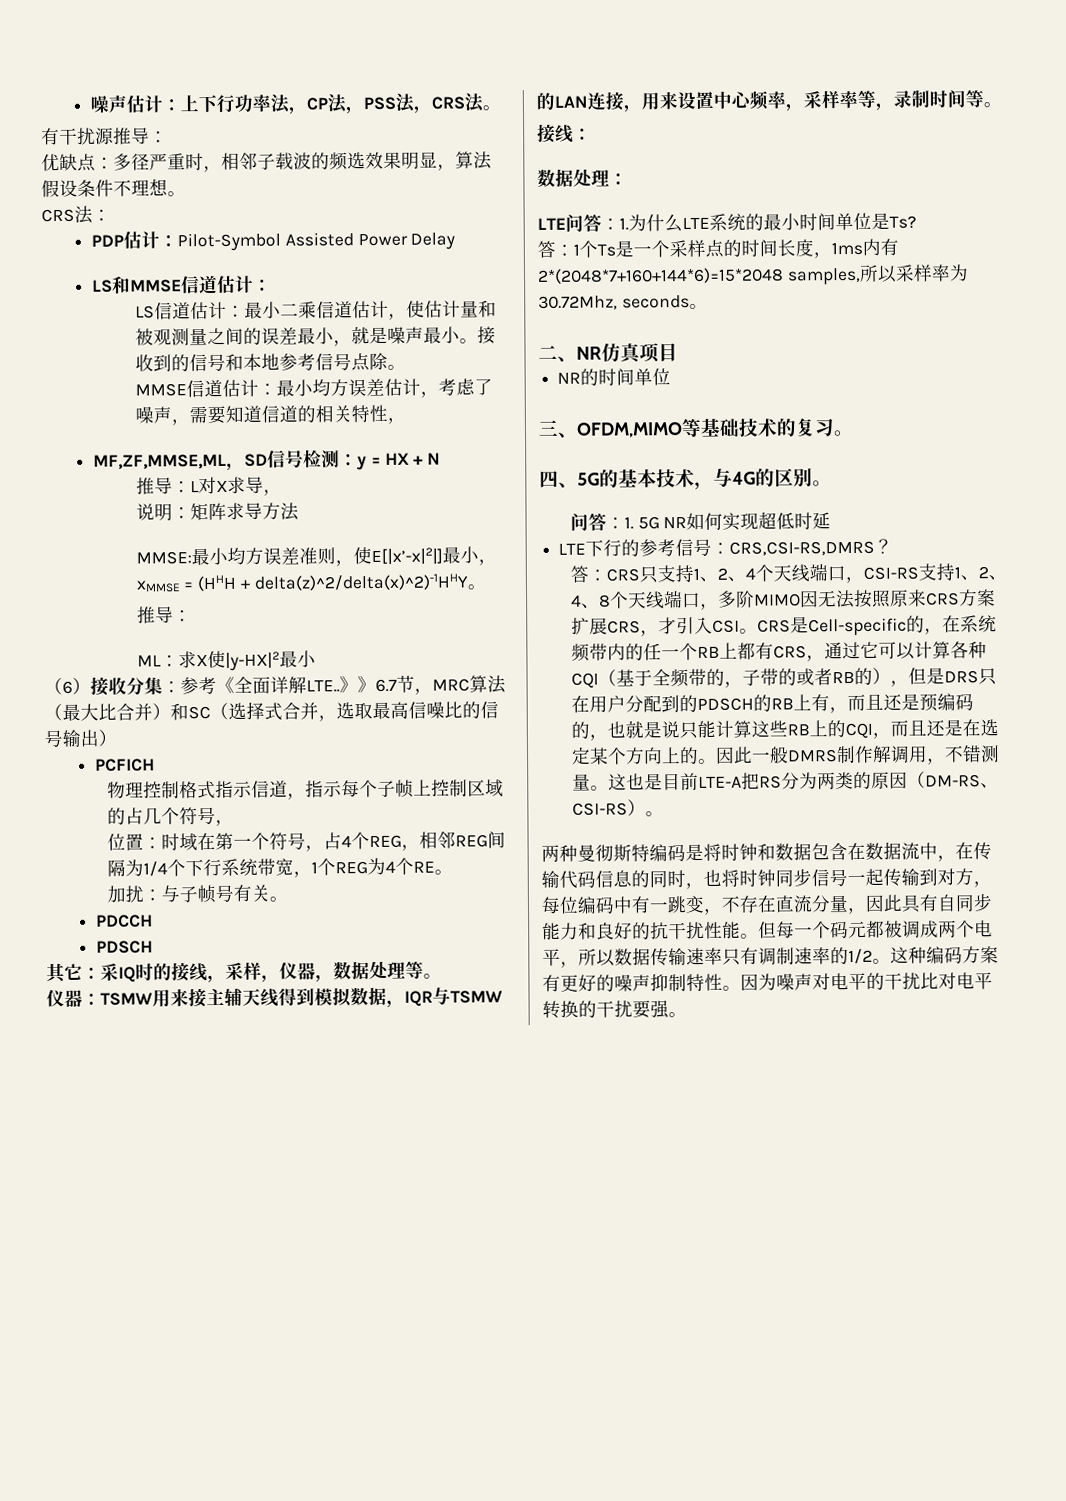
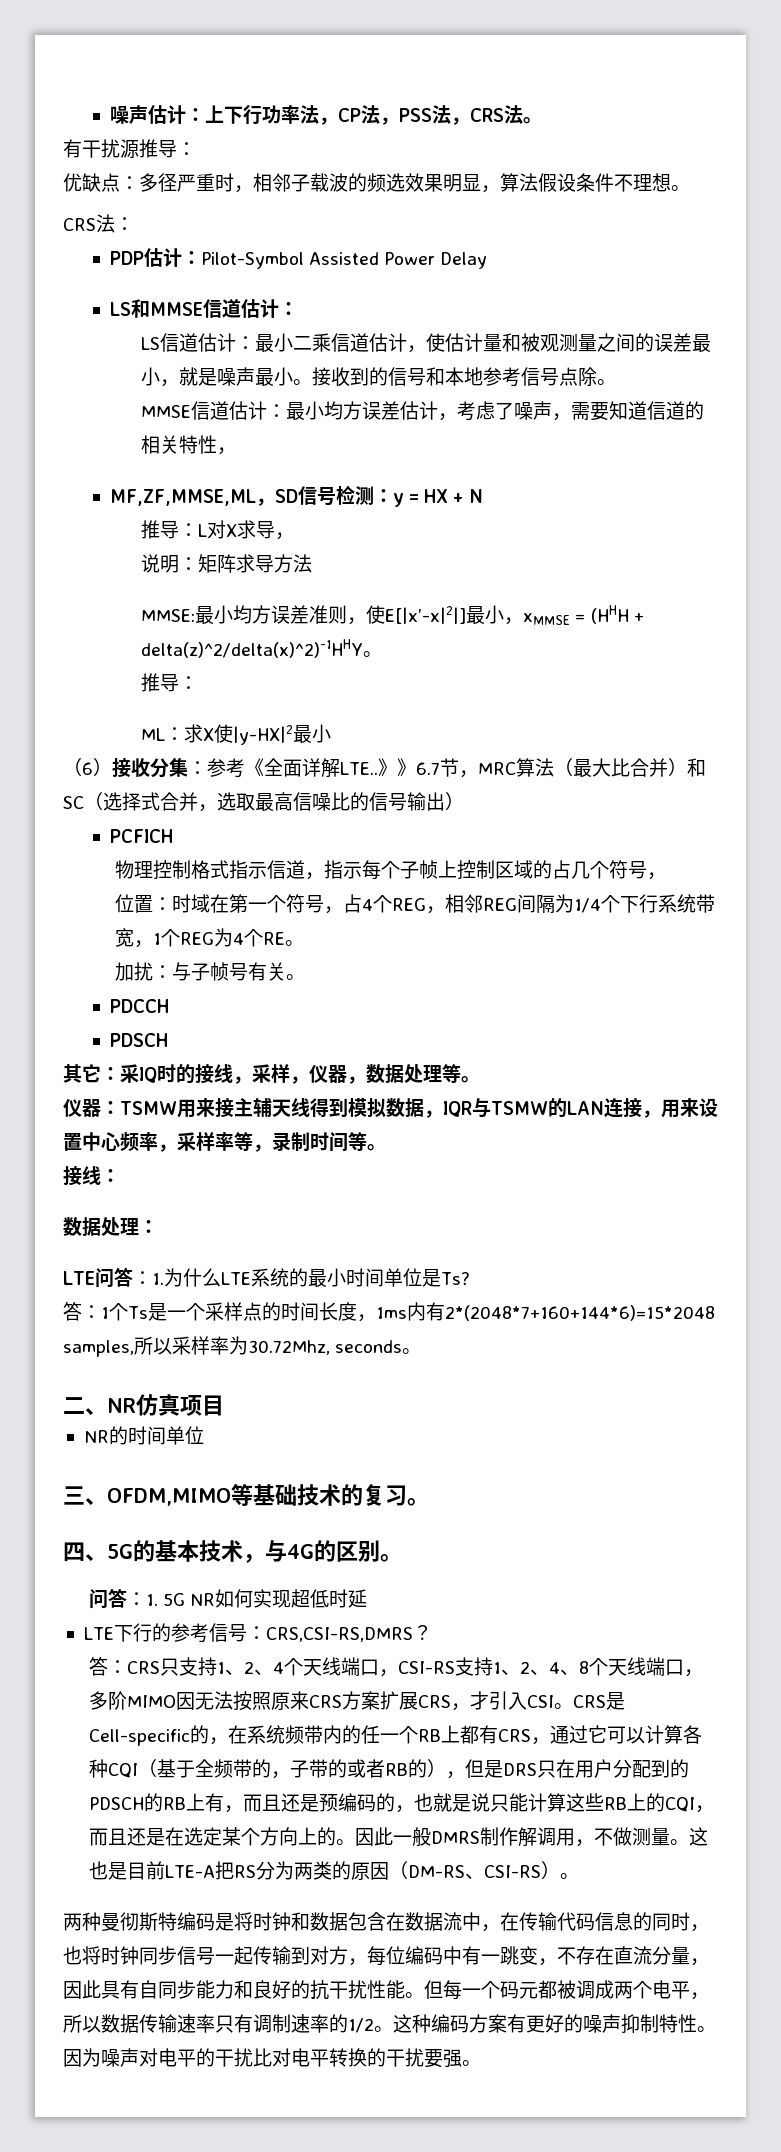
- 因此一般DMRS制作解调用，不错测量。
+ 因此一般DMRS制作解调用，不做测量。

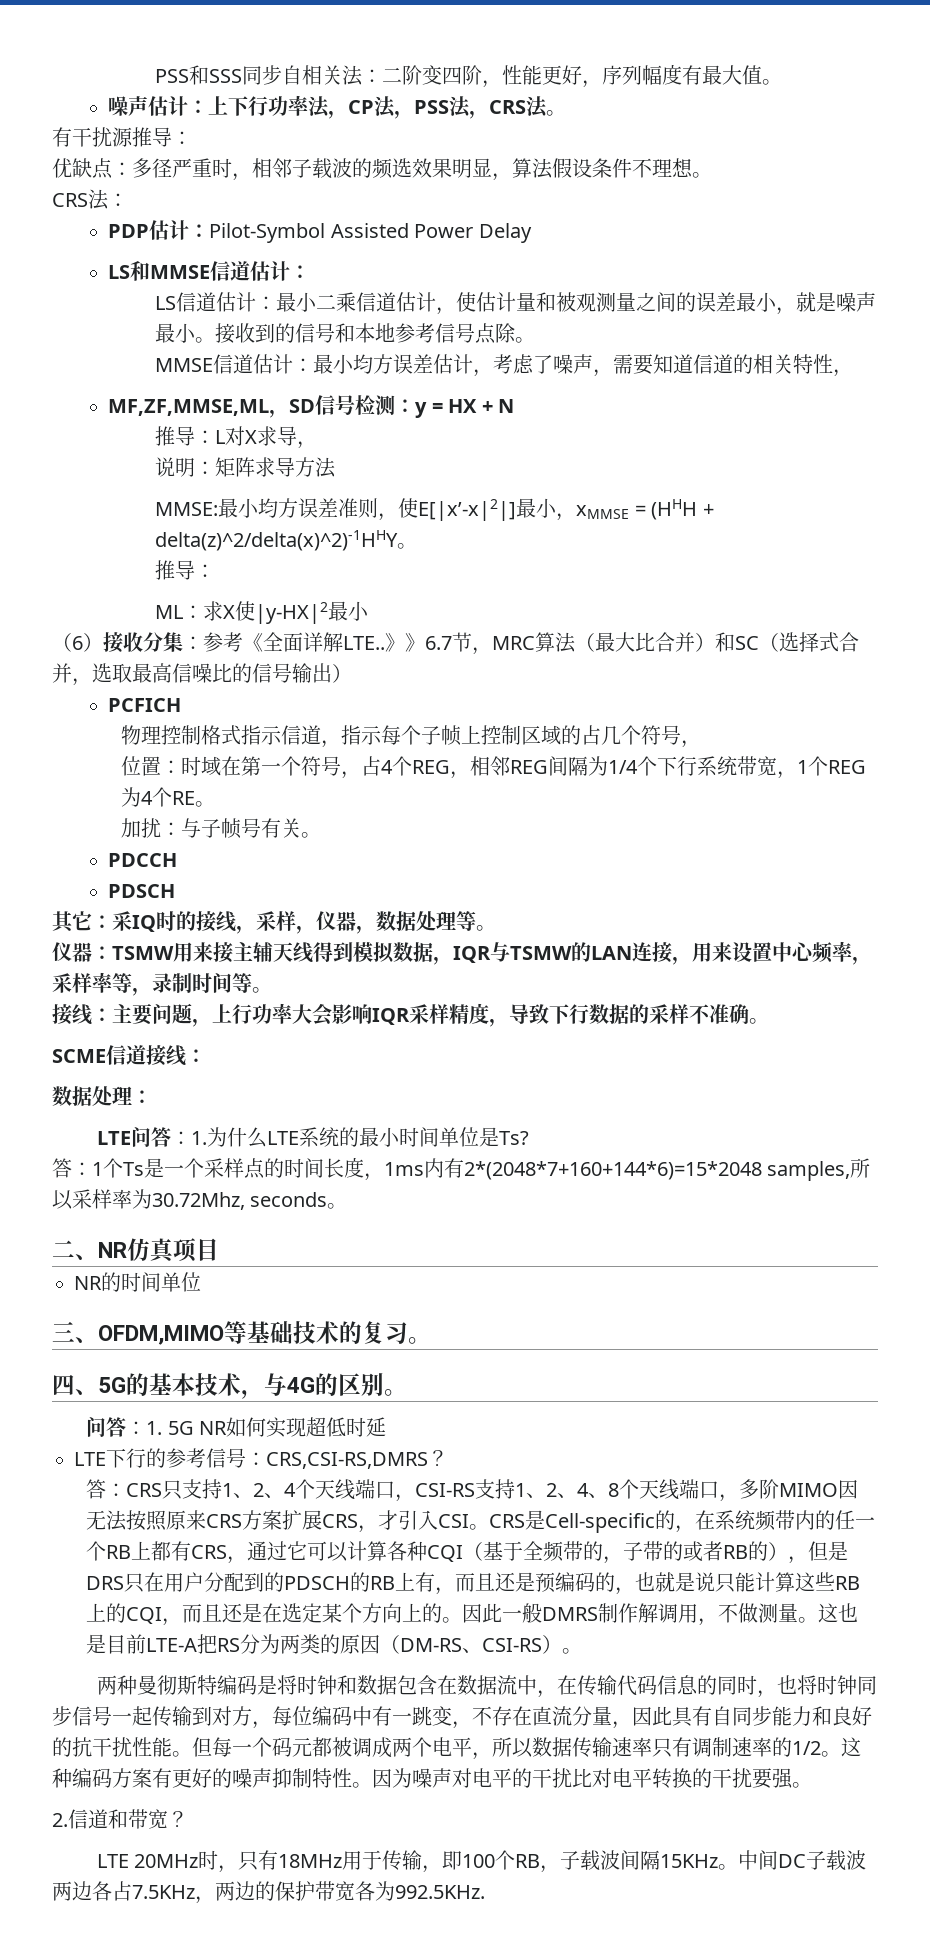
+ PSS和SSS同步自相关法：二阶变四阶，性能更好，序列幅度有最大值。
- 接线：
+ 接线：主要问题，上行功率大会影响IQR采样精度，导致下行数据的采样不准确。
+ SCME信道接线：
+ 2.信道和带宽？
+ LTE 20MHz时，只有18MHz用于传输，即100个RB，子载波间隔15KHz。中间DC子载波两边各占7.5KHz，两边的保护带宽各为992.5KHz.

